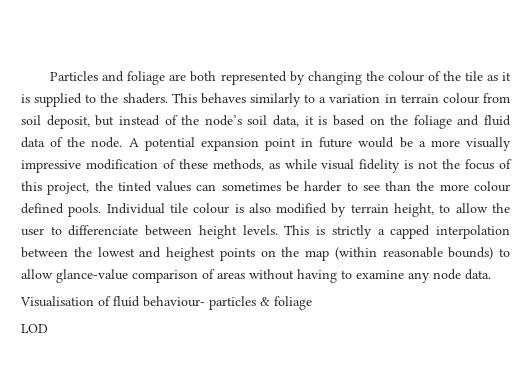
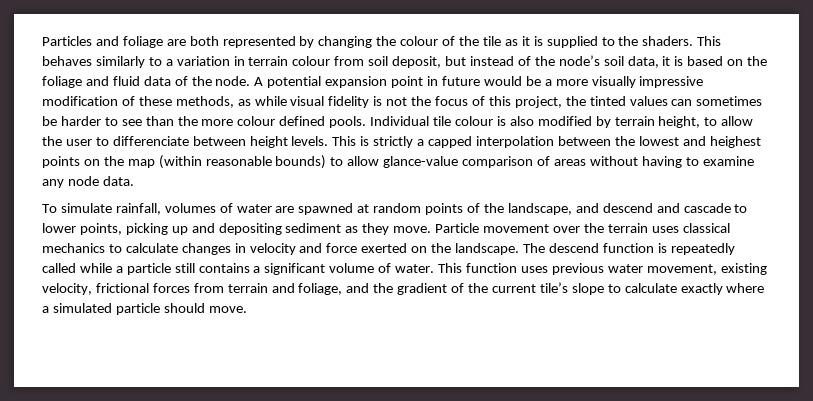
- Visualisation of fluid behaviour- particles & foliage
- LOD
+ To simulate rainfall, volumes of water are spawned at random points of the landscape, and descend and cascade to lower points, picking up and depositing sediment as they move. Particle movement over the terrain uses classical mechanics to calculate changes in velocity and force exerted on the landscape. The descend function is repeatedly called while a particle still contains a significant volume of water. This function uses previous water movement, existing velocity, frictional forces from terrain and foliage, and the gradient of the current tile’s slope to calculate exactly where a simulated particle should move.

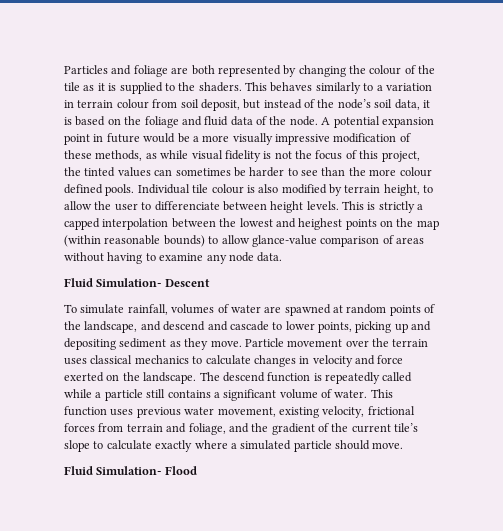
+ Fluid Simulation- Descent
+ Fluid Simulation- Flood

